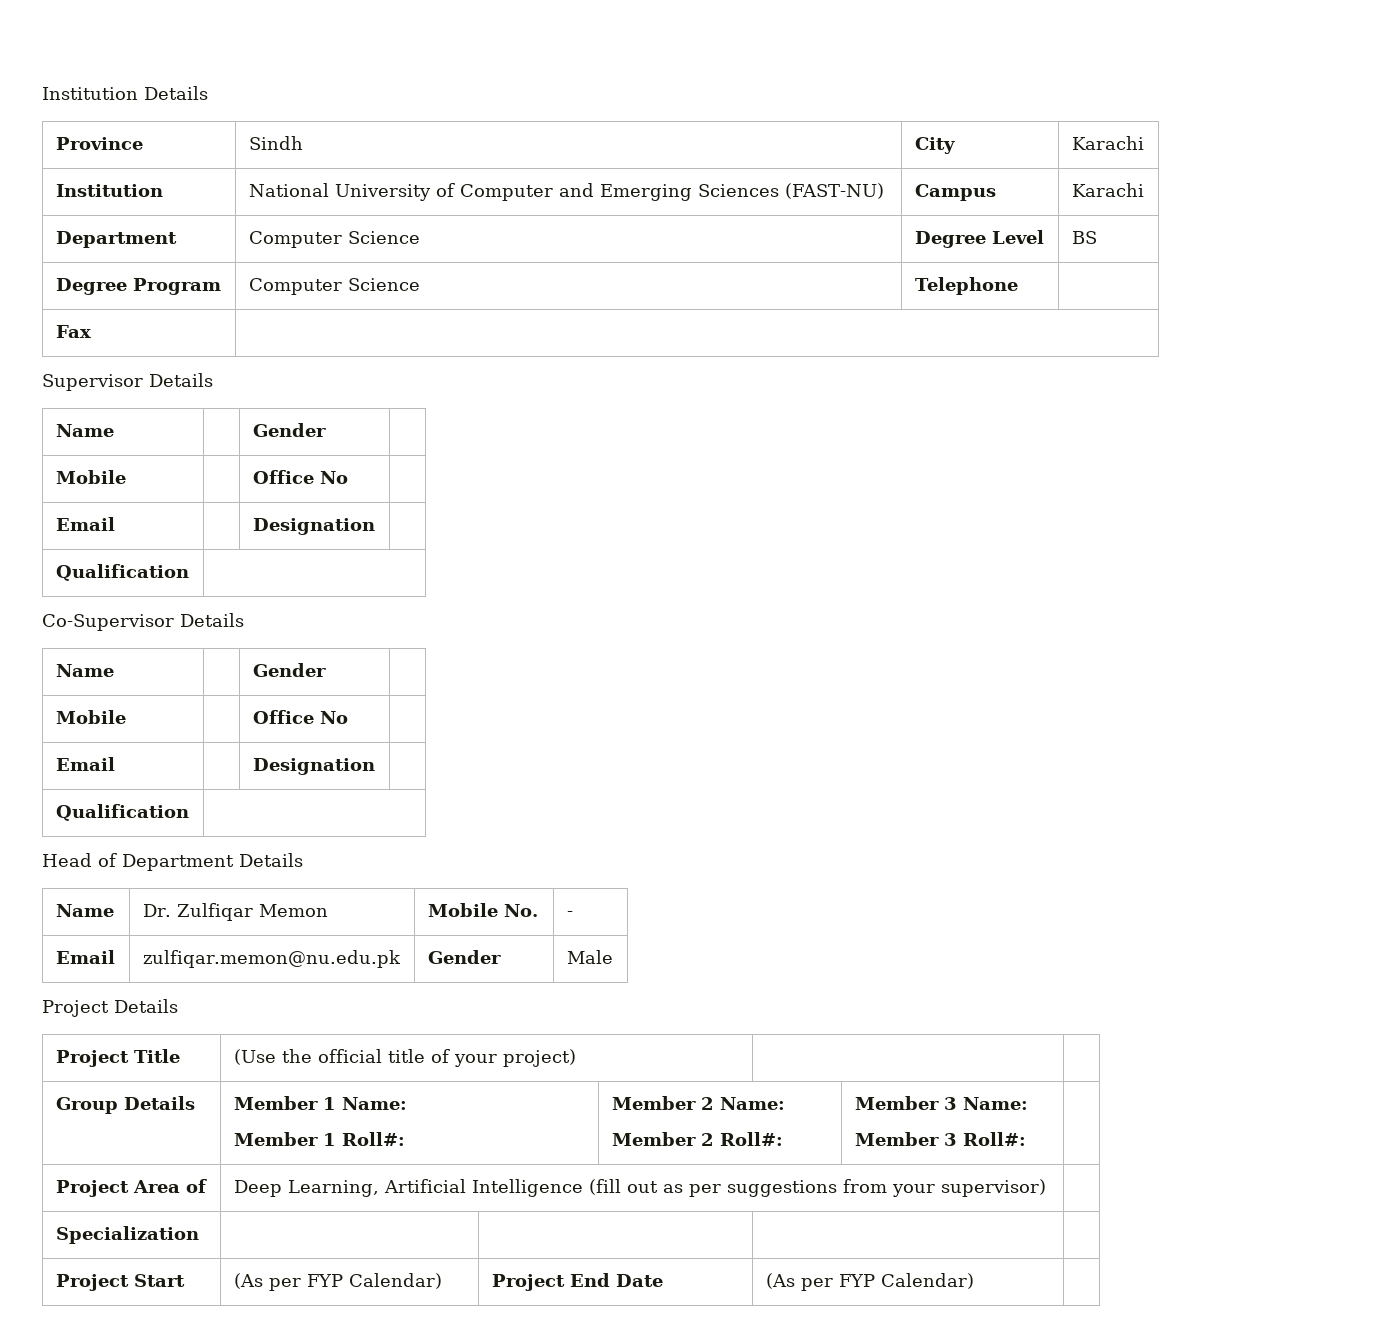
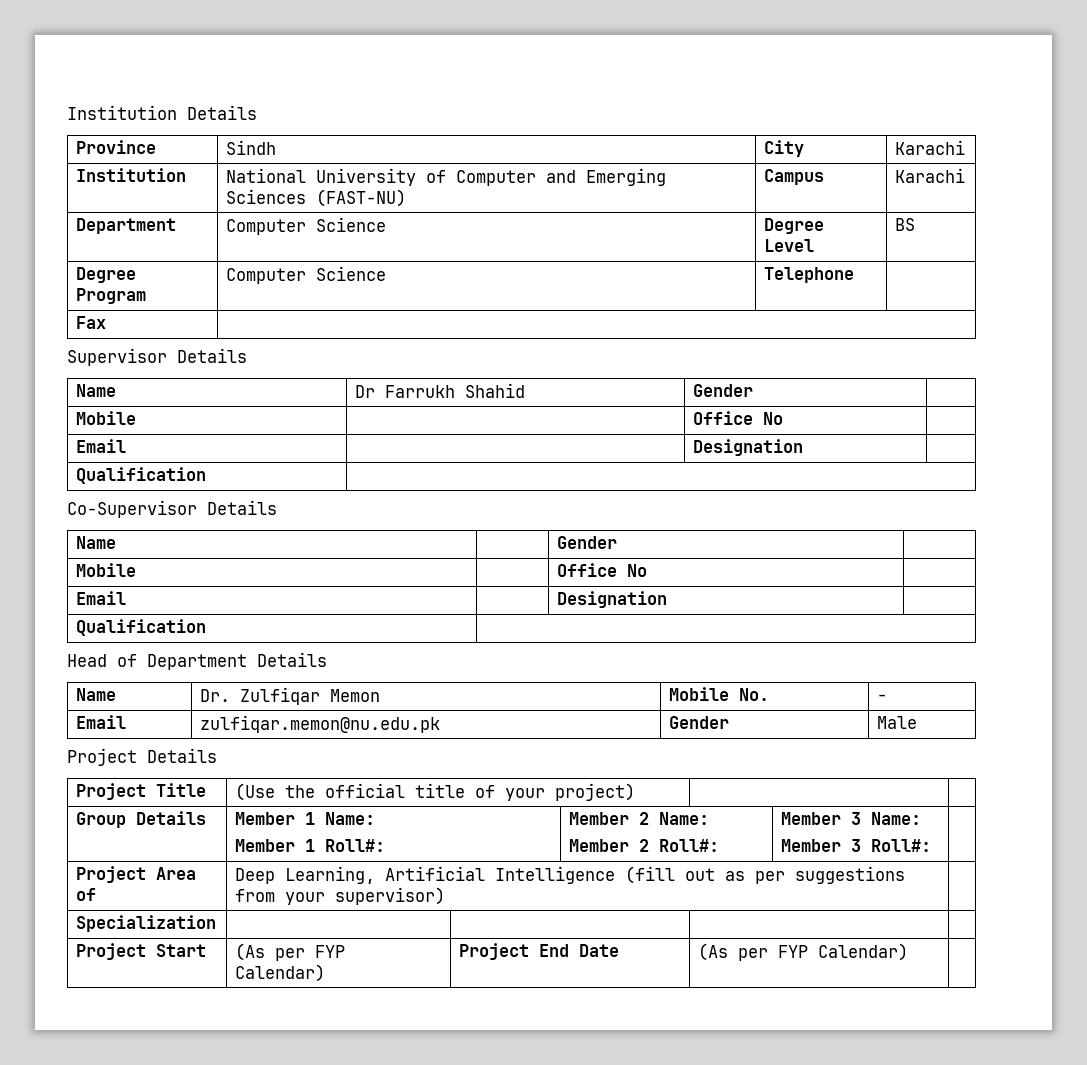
  Supervisor Details
- Name | | Gender |
+ Name | Dr Farrukh Shahid | Gender |

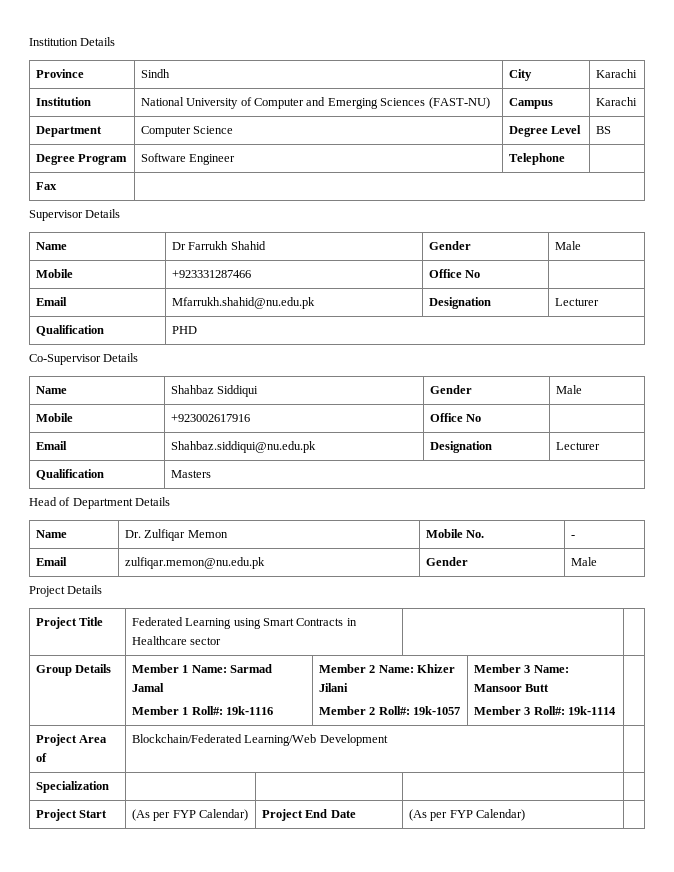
- Degree Program | Computer Science | Telephone |
+ Degree Program | Software Engineer | Telephone |
- Name | Dr Farrukh Shahid | Gender |
- Mobile | | Office No |
- Email | | Designation |
- Qualification |
+ Name | Dr Farrukh Shahid | Gender | Male
+ Mobile | +923331287466 | Office No |
+ Email | Mfarrukh.shahid@nu.edu.pk | Designation | Lecturer
+ Qualification | PHD
- Name | | Gender |
- Mobile | | Office No |
- Email | | Designation |
- Qualification |
+ Name | Shahbaz Siddiqui | Gender | Male
+ Mobile | +923002617916 | Office No |
+ Email | Shahbaz.siddiqui@nu.edu.pk | Designation | Lecturer
+ Qualification | Masters
- Project Title | (Use the official title of your project) | |
+ Project Title | Federated Learning using Smart Contracts in Healthcare sector | |
- Group Details | Member 1 Name:
- Member 1 Roll#: | Member 2 Name:
- Member 2 Roll#: | Member 3 Name:
- Member 3 Roll#: |
+ Group Details | Member 1 Name: Sarmad Jamal
+ Member 1 Roll#: 19k-1116 | Member 2 Name: Khizer Jilani
+ Member 2 Roll#: 19k-1057 | Member 3 Name: Mansoor Butt
+ Member 3 Roll#: 19k-1114 |
- Project Area of | Deep Learning, Artificial Intelligence (fill out as per suggestions from your supervisor) |
+ Project Area of | Blockchain/Federated Learning/Web Development |

